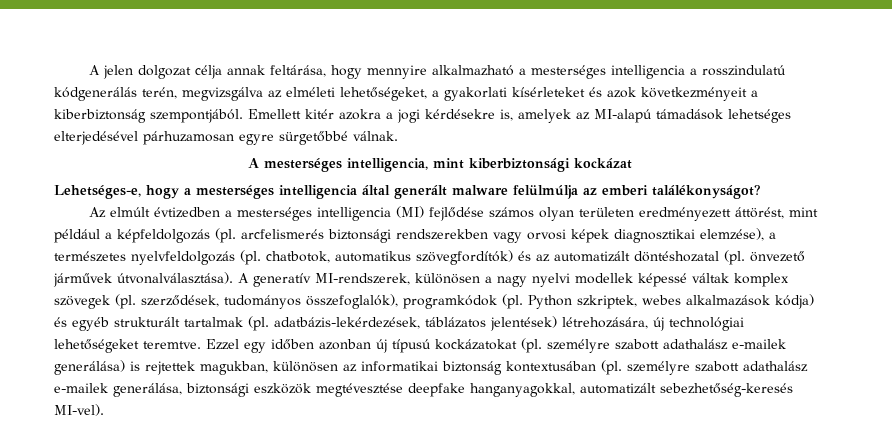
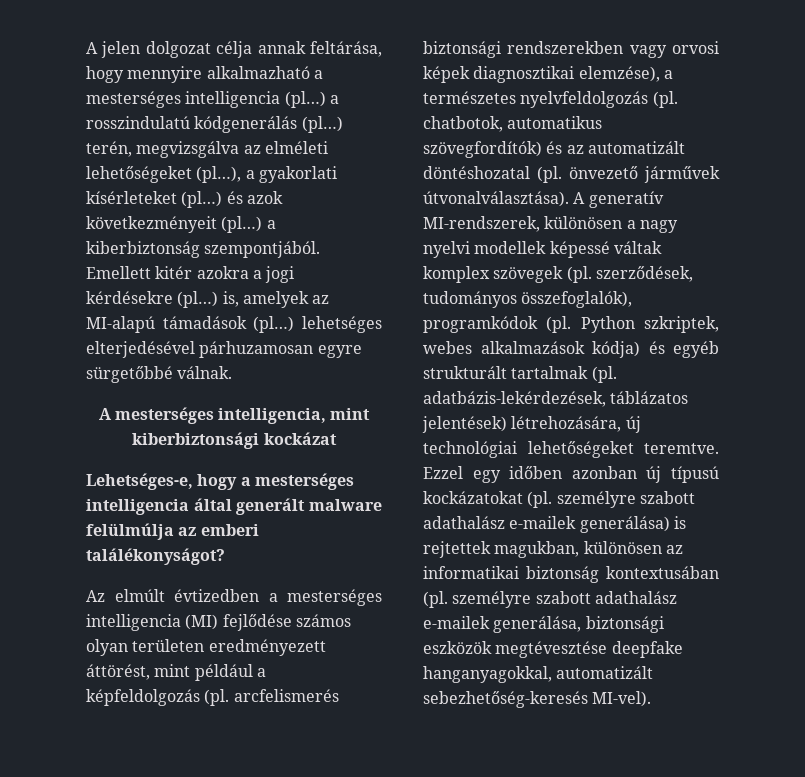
- A jelen dolgozat célja annak feltárása, hogy mennyire alkalmazható a mesterséges intelligencia a rosszindulatú kódgenerálás terén, megvizsgálva az elméleti lehetőségeket, a gyakorlati kísérleteket és azok következményeit a kiberbiztonság szempontjából.
+ A jelen dolgozat célja annak feltárása, hogy mennyire alkalmazható a mesterséges intelligencia (pl…) a rosszindulatú kódgenerálás (pl…) terén, megvizsgálva az elméleti lehetőségeket (pl…), a gyakorlati kísérleteket (pl…) és azok következményeit (pl…) a kiberbiztonság szempontjából.
- Emellett kitér azokra a jogi kérdésekre is, amelyek az MI-alapú támadások lehetséges elterjedésével párhuzamosan egyre sürgetőbbé válnak.
+ Emellett kitér azokra a jogi kérdésekre (pl…) is, amelyek az MI-alapú támadások (pl…) lehetséges elterjedésével párhuzamosan egyre sürgetőbbé válnak.

